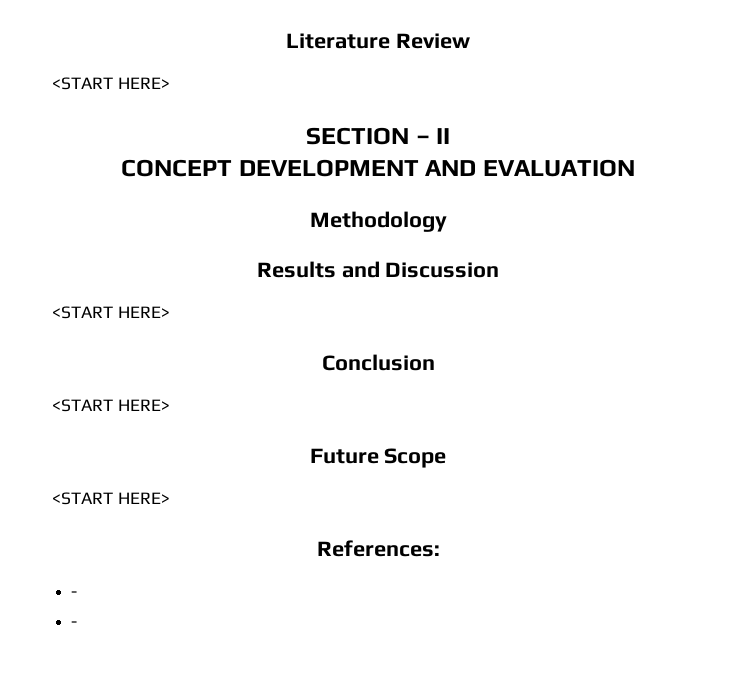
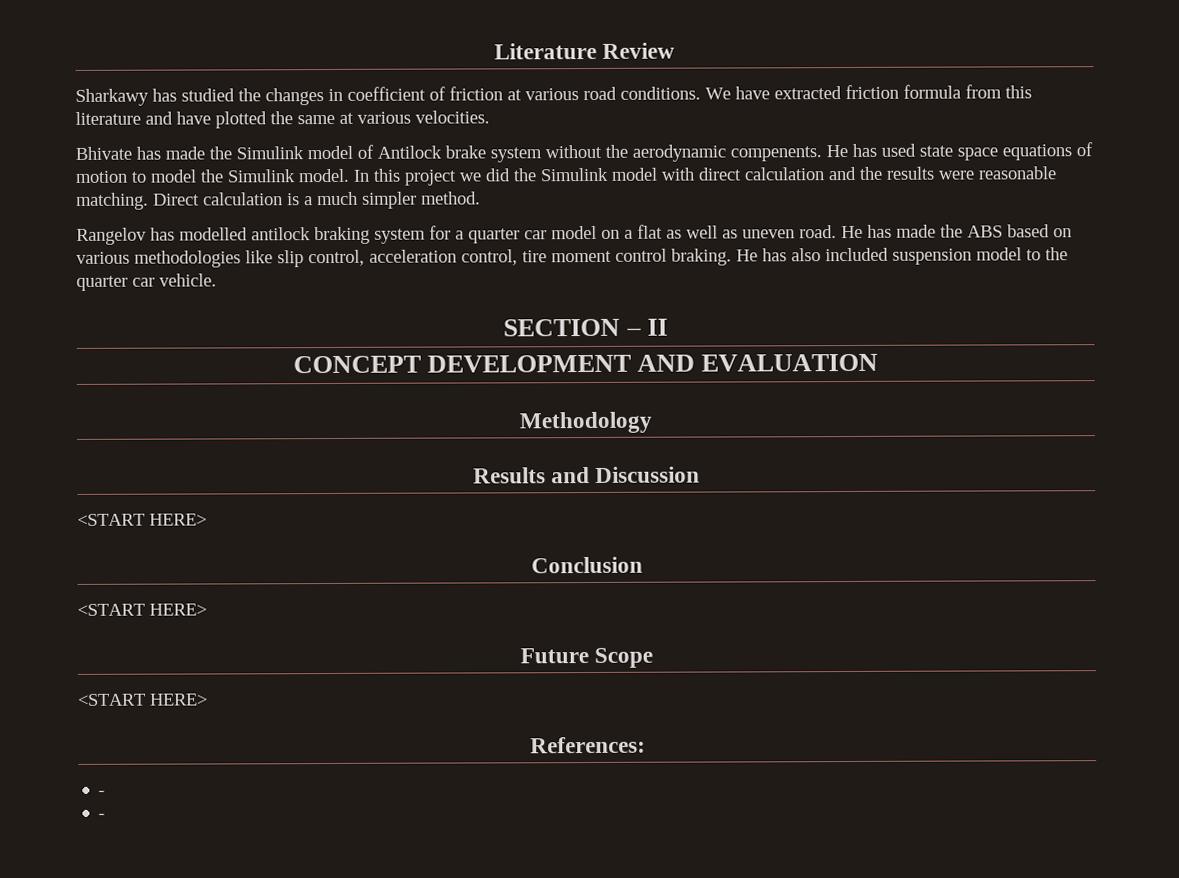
  Literature Review
- <START HERE>
+ Sharkawy has studied the changes in coefficient of friction at various road conditions. We have extracted friction formula from this literature and have plotted the same at various velocities.
+ Bhivate has made the Simulink model of Antilock brake system without the aerodynamic compenents. He has used state space equations of motion to model the Simulink model. In this project we did the Simulink model with direct calculation and the results were reasonable matching. Direct calculation is a much simpler method.
+ Rangelov has modelled antilock braking system for a quarter car model on a flat as well as uneven road. He has made the ABS based on various methodologies like slip control, acceleration control, tire moment control braking. He has also included suspension model to the quarter car vehicle.

